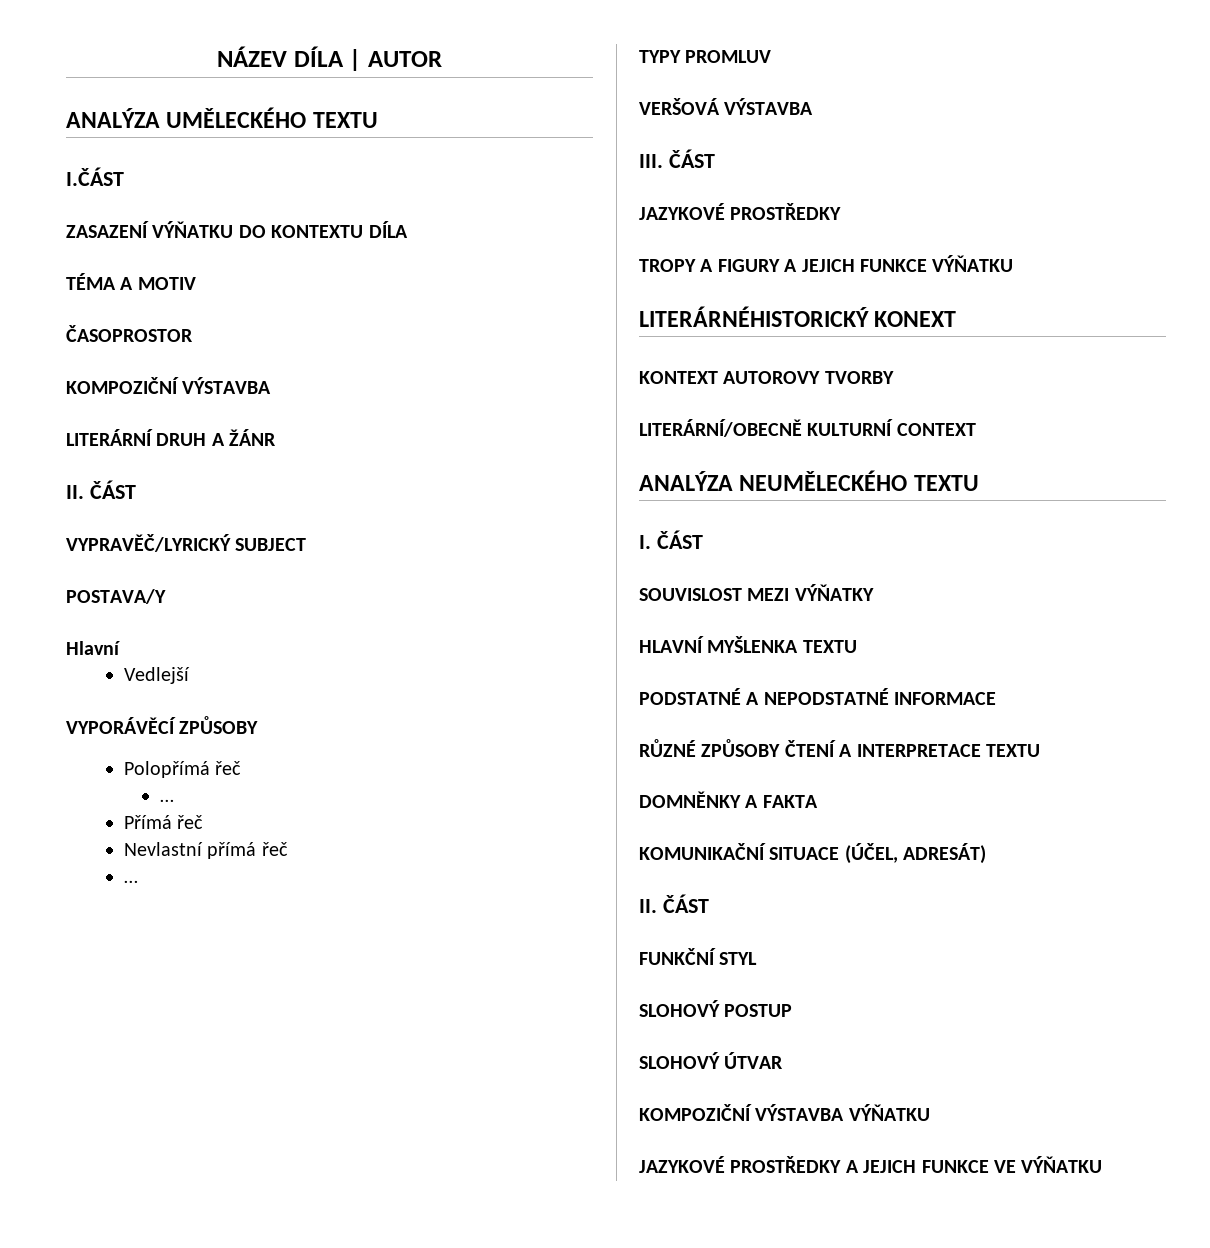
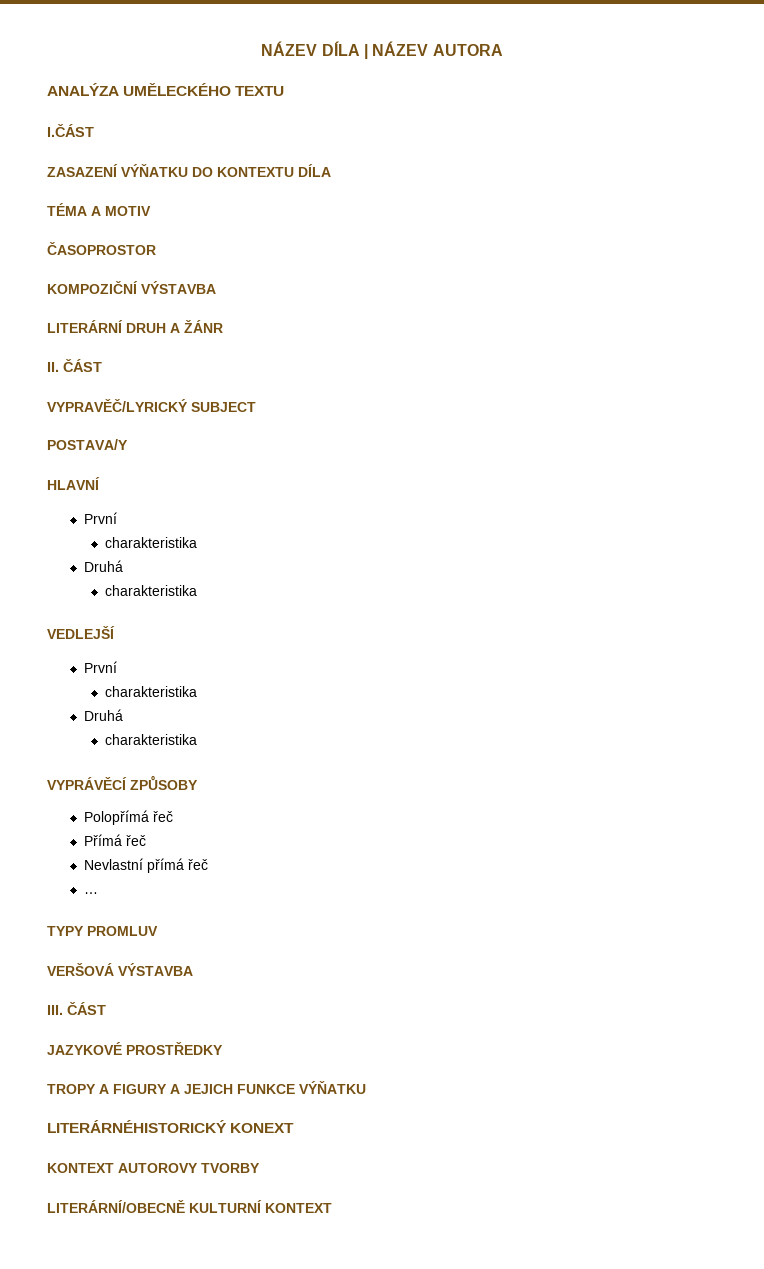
- NÁZEV DÍLA | AUTOR
+ NÁZEV DÍLA | NÁZEV AUTORA
- Hlavní
- Vedlejší
- VYPORÁVĚCÍ ZPŮSOBY
+ HLAVNÍ
+ První
+ charakteristika
+ Druhá
+ charakteristika
+ VEDLEJŠÍ
+ První
+ charakteristika
+ Druhá
+ charakteristika
+ VYPRÁVĚCÍ ZPŮSOBY
  Polopřímá řeč
- …
- LITERÁRNÍ/OBECNĚ KULTURNÍ CONTEXT
- ANALÝZA NEUMĚLECKÉHO TEXTU
- I. ČÁST
- SOUVISLOST MEZI VÝŇATKY
- HLAVNÍ MYŠLENKA TEXTU
- PODSTATNÉ A NEPODSTATNÉ INFORMACE
- RŮZNÉ ZPŮSOBY ČTENÍ A INTERPRETACE TEXTU
- DOMNĚNKY A FAKTA
- KOMUNIKAČNÍ SITUACE (ÚČEL, ADRESÁT)
- II. ČÁST
- FUNKČNÍ STYL
- SLOHOVÝ POSTUP
- SLOHOVÝ ÚTVAR
- KOMPOZIČNÍ VÝSTAVBA VÝŇATKU
- JAZYKOVÉ PROSTŘEDKY A JEJICH FUNKCE VE VÝŇATKU
+ LITERÁRNÍ/OBECNĚ KULTURNÍ KONTEXT

